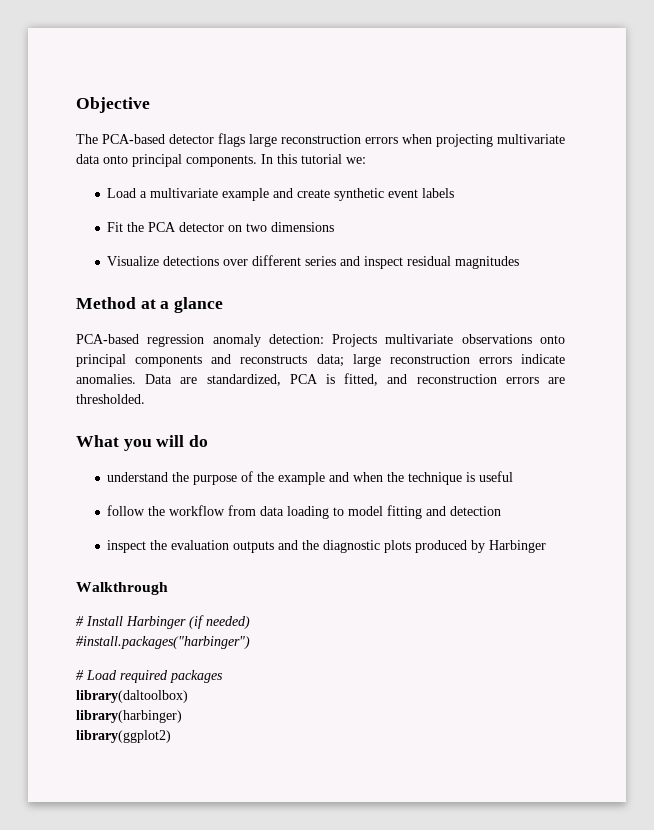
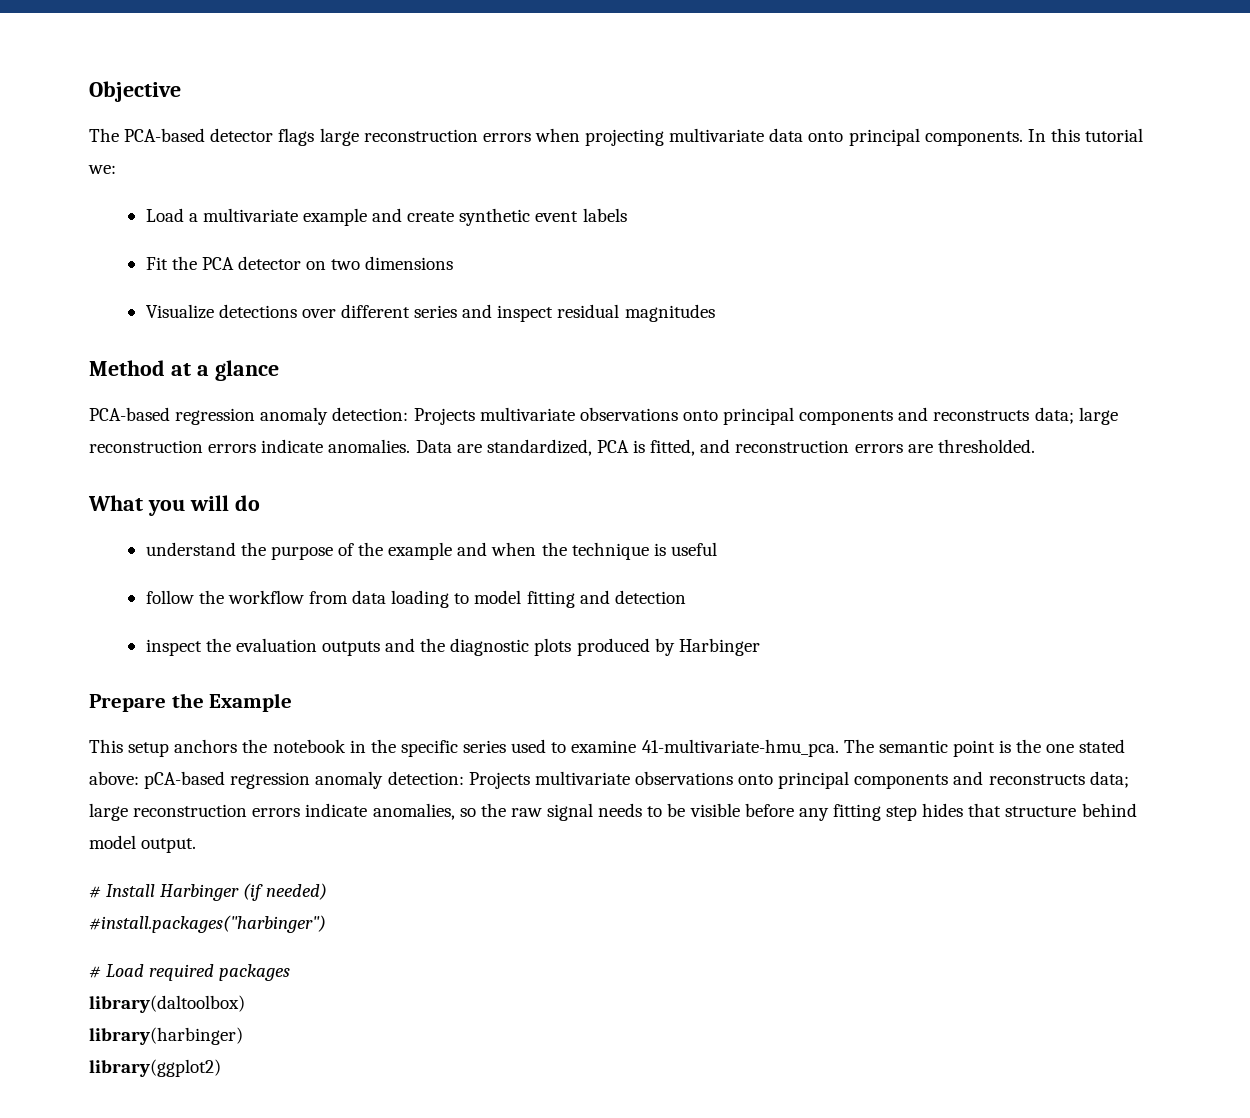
- Walkthrough
+ Prepare the Example
+ This setup anchors the notebook in the specific series used to examine 41-multivariate-hmu_pca. The semantic point is the one stated above: pCA-based regression anomaly detection: Projects multivariate observations onto principal components and reconstructs data; large reconstruction errors indicate anomalies, so the raw signal needs to be visible before any fitting step hides that structure behind model output.

